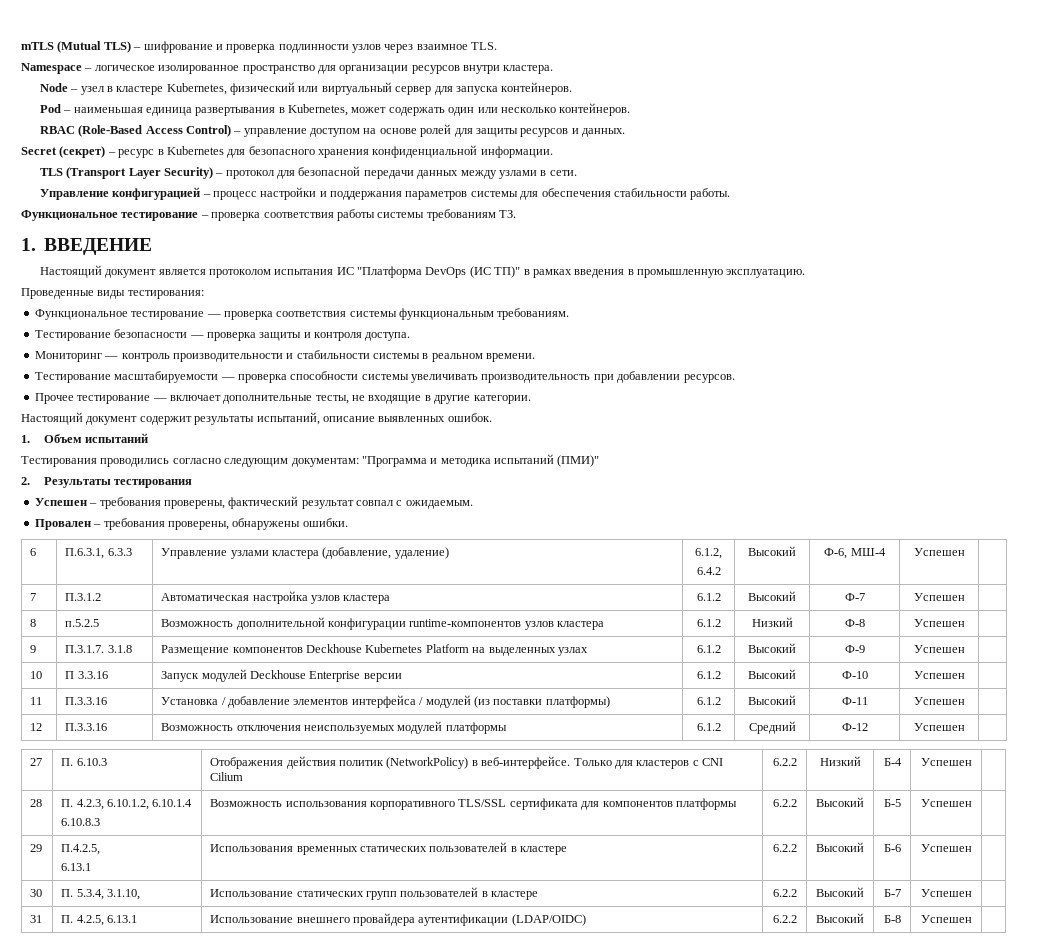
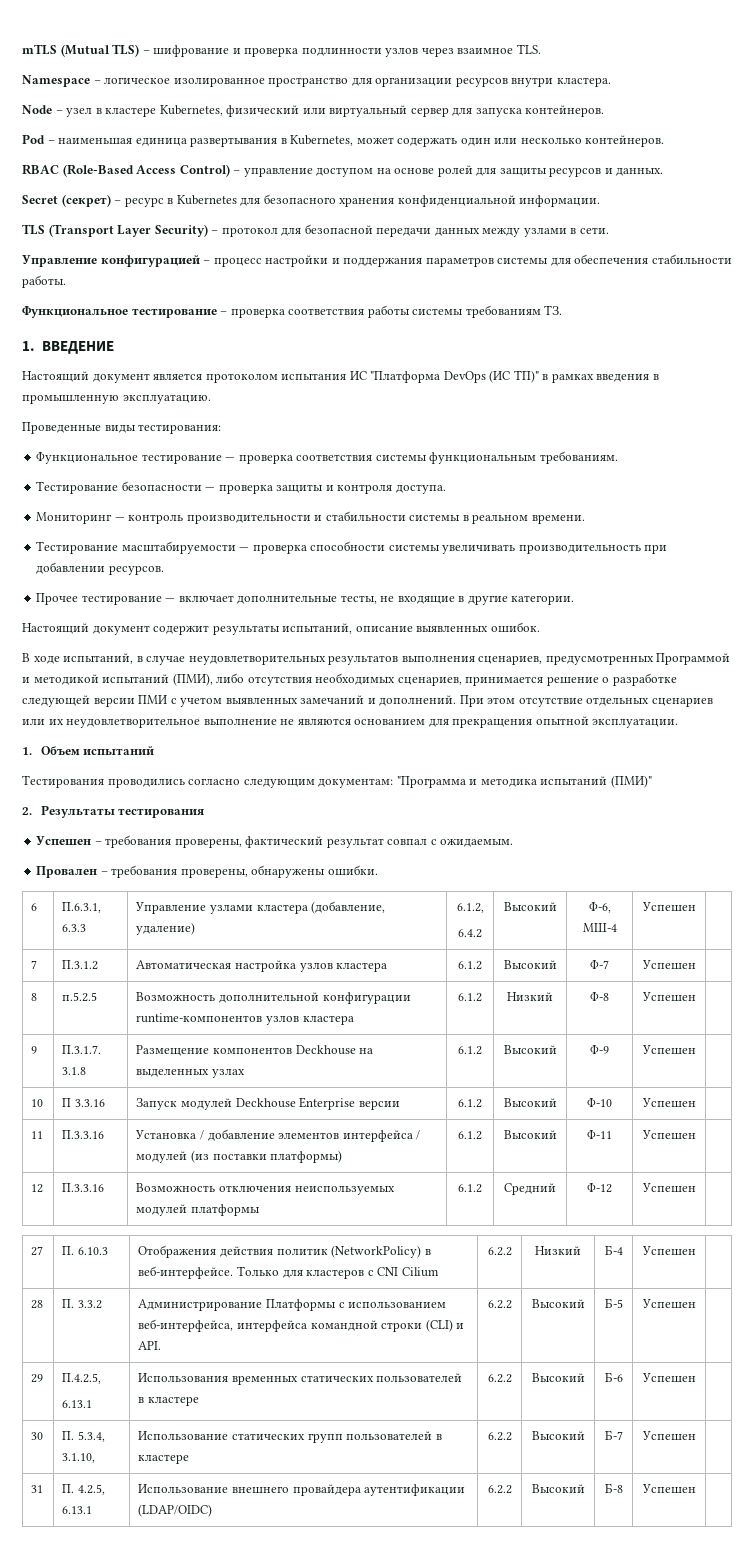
+ В ходе испытаний, в случае неудовлетворительных результатов выполнения сценариев, предусмотренных Программой и методикой испытаний (ПМИ), либо отсутствия необходимых сценариев, принимается решение о разработке следующей версии ПМИ с учетом выявленных замечаний и дополнений. При этом отсутствие отдельных сценариев или их неудовлетворительное выполнение не являются основанием для прекращения опытной эксплуатации.
- 9 | П.3.1.7. 3.1.8 | Размещение компонентов Deckhouse Kubernetes Platform на выделенных узлах | 6.1.2 | Высокий | Ф-9 | Успешен |
+ 9 | П.3.1.7. 3.1.8 | Размещение компонентов Deckhouse на выделенных узлах | 6.1.2 | Высокий | Ф-9 | Успешен |
- 28 | П. 4.2.3, 6.10.1.2, 6.10.1.4
- 6.10.8.3 | Возможность использования корпоративного TLS/SSL сертификата для компонентов платформы | 6.2.2 | Высокий | Б-5 | Успешен |
+ 28 | П. 3.3.2 | Администрирование Платформы с использованием веб-интерфейса, интерфейса командной строки (CLI) и API. | 6.2.2 | Высокий | Б-5 | Успешен |

